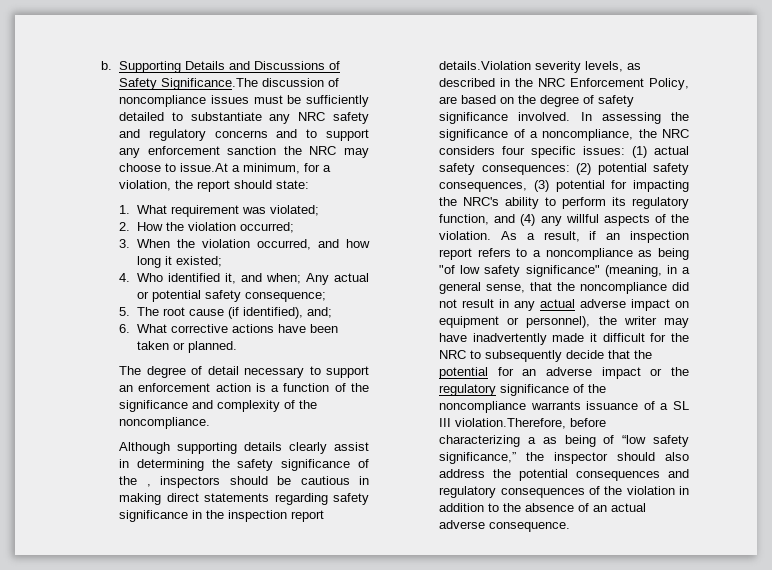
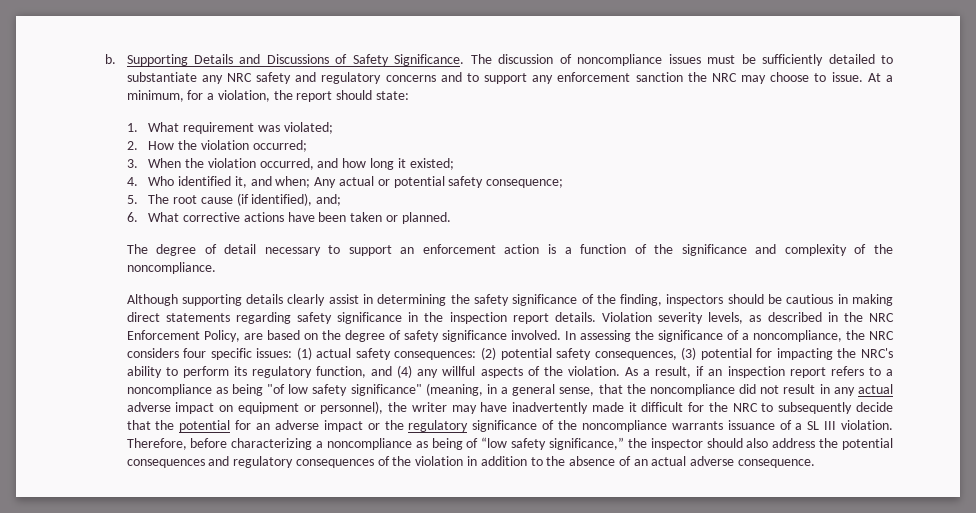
- Supporting Details and Discussions of Safety Significance.The discussion of noncompliance issues must be sufficiently detailed to substantiate any NRC safety and regulatory concerns and to support any enforcement sanction the NRC may choose to issue.At a minimum, for a violation, the report should state:
+ Supporting Details and Discussions of Safety Significance. The discussion of noncompliance issues must be sufficiently detailed to substantiate any NRC safety and regulatory concerns and to support any enforcement sanction the NRC may choose to issue. At a minimum, for a violation, the report should state:
- Although supporting details clearly assist in determining the safety significance of the , inspectors should be cautious in making direct statements regarding safety significance in the inspection report details.Violation severity levels, as described in the NRC Enforcement Policy, are based on the degree of safety significance involved.
+ Although supporting details clearly assist in determining the safety significance of the finding, inspectors should be cautious in making direct statements regarding safety significance in the inspection report details. Violation severity levels, as described in the NRC Enforcement Policy, are based on the degree of safety significance involved.
- As a result, if an inspection report refers to a noncompliance as being "of low safety significance" (meaning, in a general sense, that the noncompliance did not result in any actual adverse impact on equipment or personnel), the writer may have inadvertently made it difficult for the NRC to subsequently decide that the potential for an adverse impact or the regulatory significance of the noncompliance warrants issuance of a SL III violation.Therefore, before characterizing a as being of “low safety significance,” the inspector should also address the potential consequences and regulatory consequences of the violation in addition to the absence of an actual adverse consequence.
+ As a result, if an inspection report refers to a noncompliance as being "of low safety significance" (meaning, in a general sense, that the noncompliance did not result in any actual adverse impact on equipment or personnel), the writer may have inadvertently made it difficult for the NRC to subsequently decide that the potential for an adverse impact or the regulatory significance of the noncompliance warrants issuance of a SL III violation. Therefore, before characterizing a noncompliance as being of “low safety significance,” the inspector should also address the potential consequences and regulatory consequences of the violation in addition to the absence of an actual adverse consequence.

